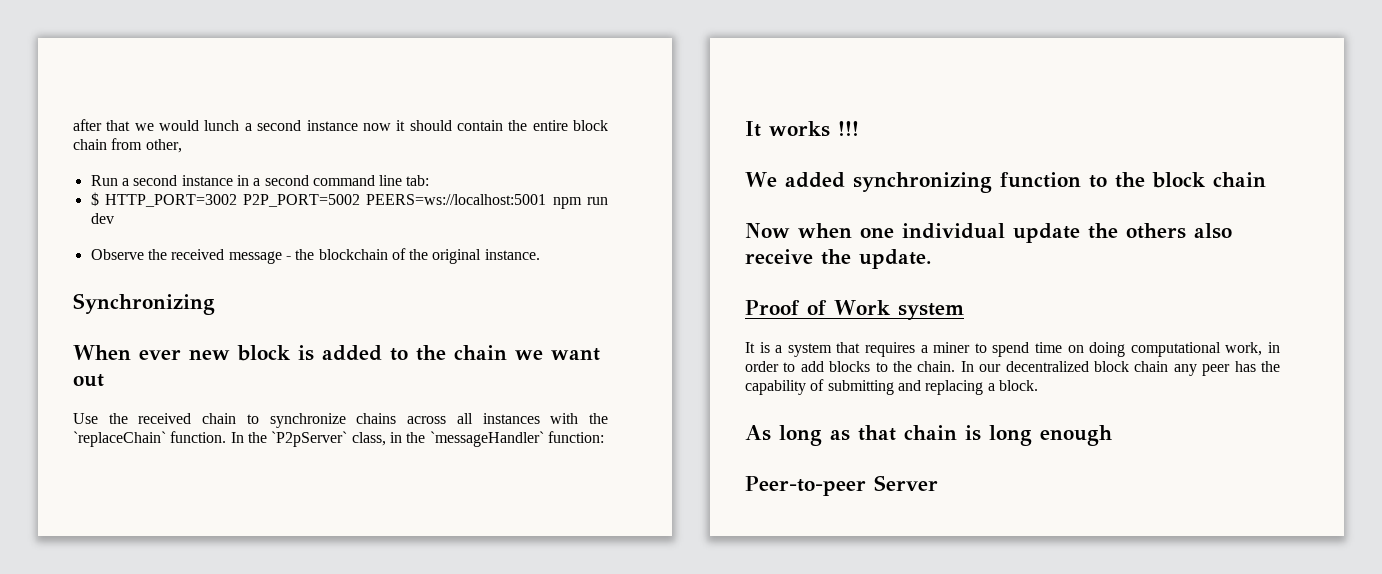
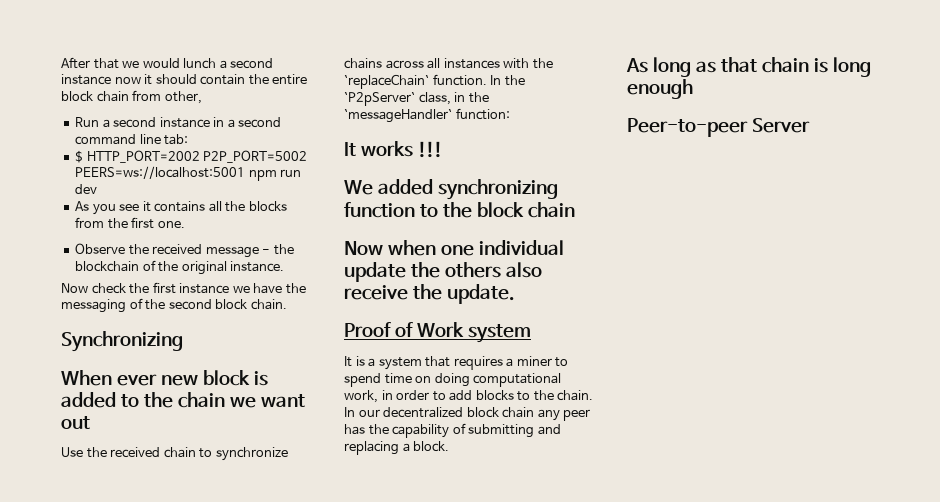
- after that we would lunch a second instance now it should contain the entire block chain from other,
+ After that we would lunch a second instance now it should contain the entire block chain from other,
- $ HTTP_PORT=3002 P2P_PORT=5002 PEERS=ws://localhost:5001 npm run dev
+ $ HTTP_PORT=2002 P2P_PORT=5002 PEERS=ws://localhost:5001 npm run dev
+ As you see it contains all the blocks from the first one.
+ Now check the first instance we have the messaging of the second block chain.

